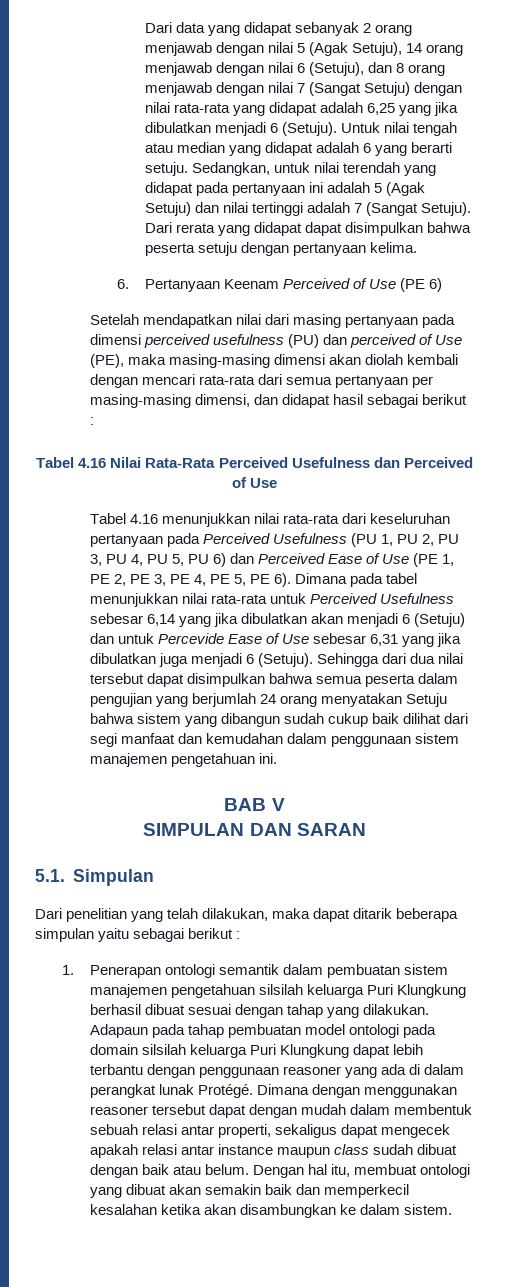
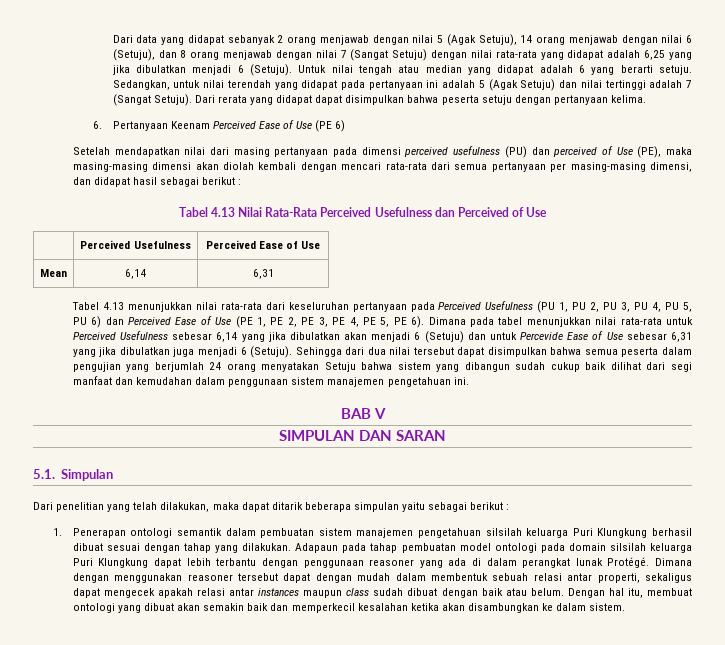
- 6. Pertanyaan Keenam Perceived of Use (PE 6)
+ 6. Pertanyaan Keenam Perceived Ease of Use (PE 6)
- Tabel 4.16 Nilai Rata-Rata Perceived Usefulness dan Perceived of Use
+ Tabel 4.13 Nilai Rata-Rata Perceived Usefulness dan Perceived of Use
- Tabel 4.16 menunjukkan nilai rata-rata dari keseluruhan pertanyaan pada Perceived Usefulness (PU 1, PU 2, PU 3, PU 4, PU 5, PU 6) dan Perceived Ease of Use (PE 1, PE 2, PE 3, PE 4, PE 5, PE 6).
+ | Perceived Usefulness | Perceived Ease of Use
+ Mean | 6,14 | 6,31
+ Tabel 4.13 menunjukkan nilai rata-rata dari keseluruhan pertanyaan pada Perceived Usefulness (PU 1, PU 2, PU 3, PU 4, PU 5, PU 6) dan Perceived Ease of Use (PE 1, PE 2, PE 3, PE 4, PE 5, PE 6).
- Dimana dengan menggunakan reasoner tersebut dapat dengan mudah dalam membentuk sebuah relasi antar properti, sekaligus dapat mengecek apakah relasi antar instance maupun class sudah dibuat dengan baik atau belum.
+ Dimana dengan menggunakan reasoner tersebut dapat dengan mudah dalam membentuk sebuah relasi antar properti, sekaligus dapat mengecek apakah relasi antar instances maupun class sudah dibuat dengan baik atau belum.

